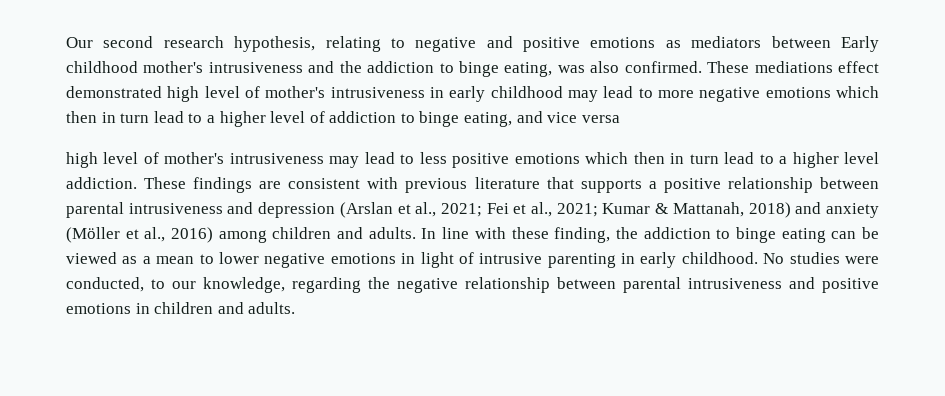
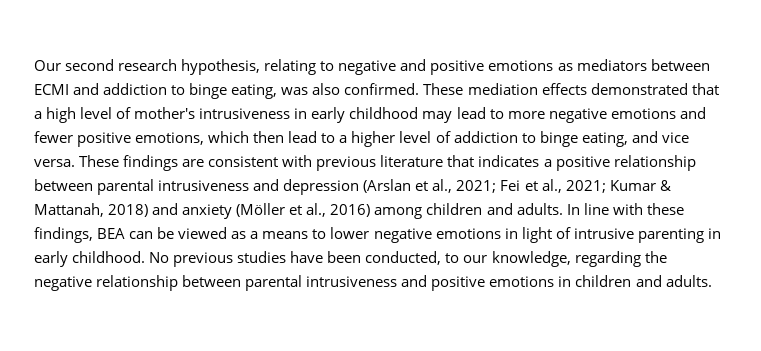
- Our second research hypothesis, relating to negative and positive emotions as mediators between Early childhood mother's intrusiveness and the addiction to binge eating, was also confirmed.
+ Our second research hypothesis, relating to negative and positive emotions as mediators between ECMI and addiction to binge eating, was also confirmed.
- These mediations effect demonstrated high level of mother's intrusiveness in early childhood may lead to more negative emotions which then in turn lead to a higher level of addiction to binge eating, and vice versa
- high level of mother's intrusiveness may lead to less positive emotions which then in turn lead to a higher level addiction.
+ These mediation effects demonstrated that a high level of mother's intrusiveness in early childhood may lead to more negative emotions and fewer positive emotions, which then lead to a higher level of addiction to binge eating, and vice versa.
- These findings are consistent with previous literature that supports a positive relationship between parental intrusiveness and depression (Arslan et al., 2021; Fei et al., 2021; Kumar & Mattanah, 2018) and anxiety (Möller et al., 2016) among children and adults.
+ These findings are consistent with previous literature that indicates a positive relationship between parental intrusiveness and depression (Arslan et al., 2021; Fei et al., 2021; Kumar & Mattanah, 2018) and anxiety (Möller et al., 2016) among children and adults.
- In line with these finding, the addiction to binge eating can be viewed as a mean to lower negative emotions in light of intrusive parenting in early childhood.
+ In line with these findings, BEA can be viewed as a means to lower negative emotions in light of intrusive parenting in early childhood.
- No studies were conducted, to our knowledge, regarding the negative relationship between parental intrusiveness and positive emotions in children and adults.
+ No previous studies have been conducted, to our knowledge, regarding the negative relationship between parental intrusiveness and positive emotions in children and adults.

